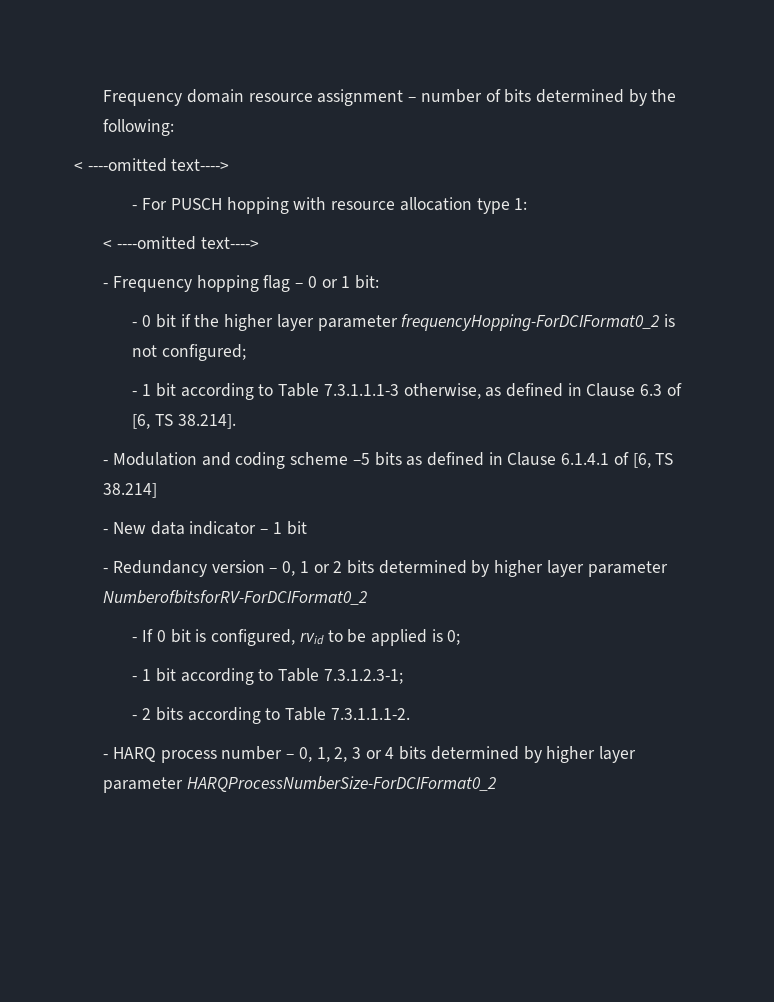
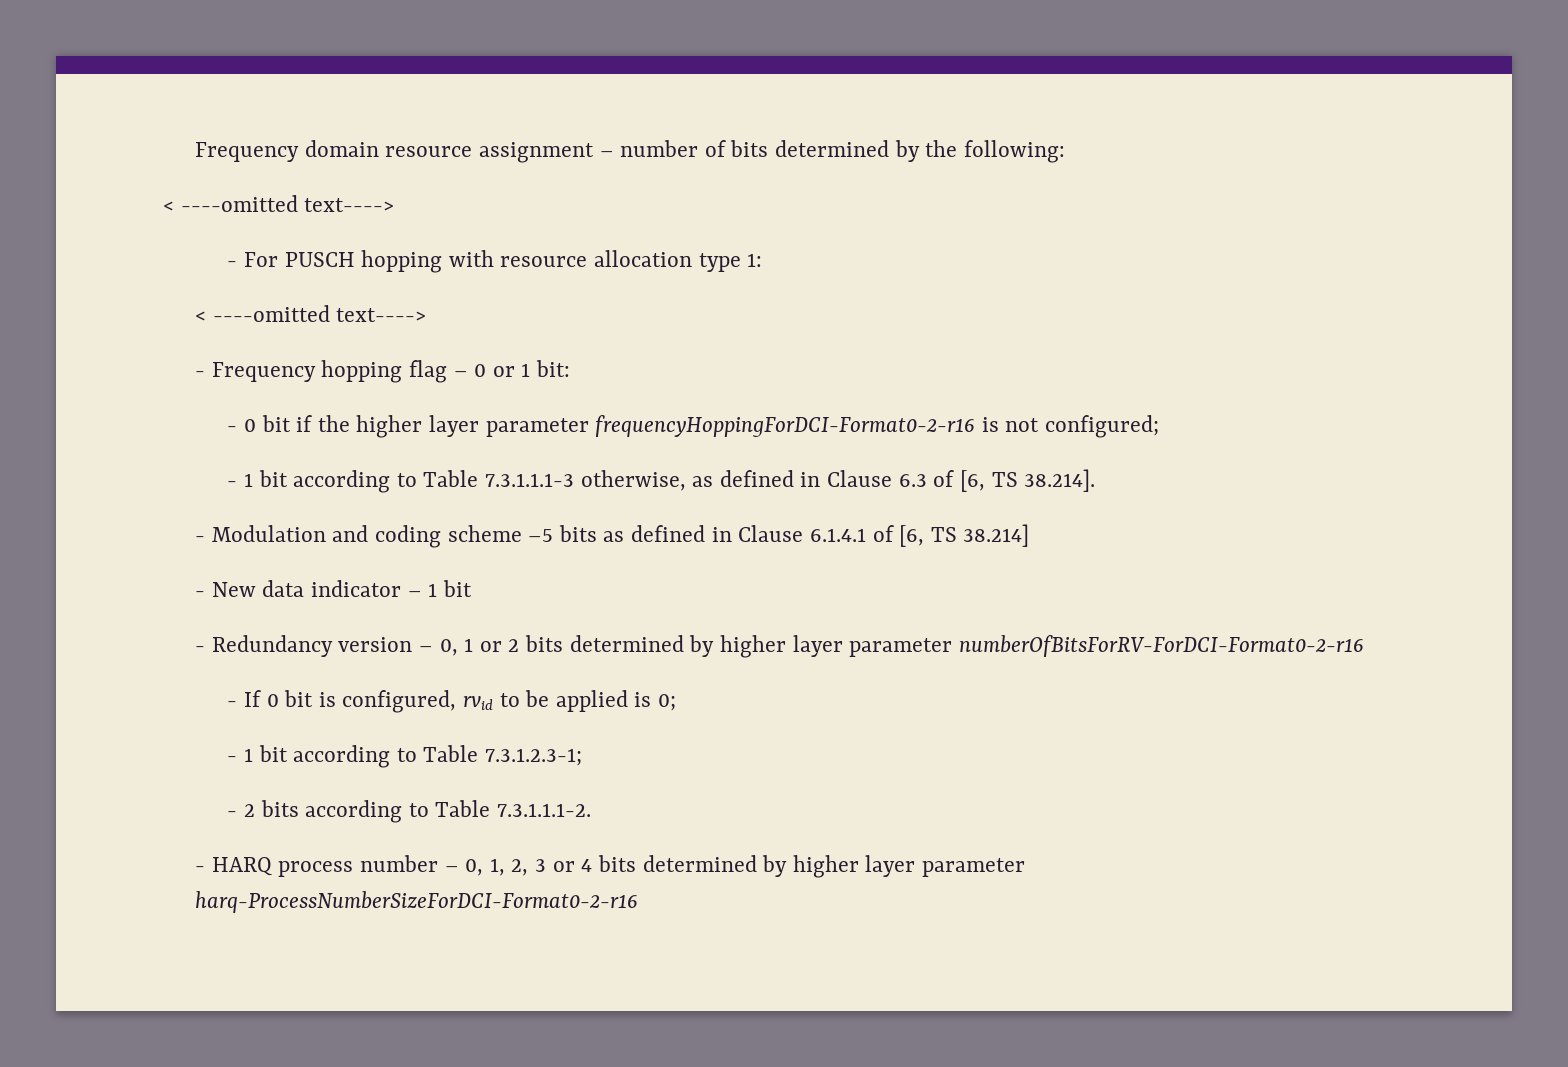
- - 0 bit if the higher layer parameter frequencyHopping-ForDCIFormat0_2 is not configured;
+ - 0 bit if the higher layer parameter frequencyHoppingForDCI-Format0-2-r16 is not configured;
- - Redundancy version – 0, 1 or 2 bits determined by higher layer parameter NumberofbitsforRV-ForDCIFormat0_2
+ - Redundancy version – 0, 1 or 2 bits determined by higher layer parameter numberOfBitsForRV-ForDCI-Format0-2-r16
- - HARQ process number – 0, 1, 2, 3 or 4 bits determined by higher layer parameter HARQProcessNumberSize-ForDCIFormat0_2
+ - HARQ process number – 0, 1, 2, 3 or 4 bits determined by higher layer parameter harq-ProcessNumberSizeForDCI-Format0-2-r16

